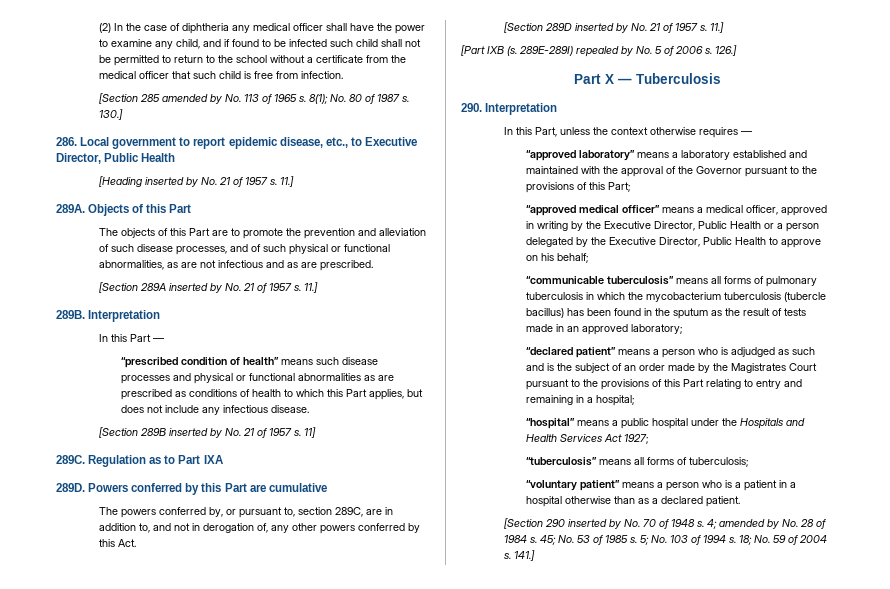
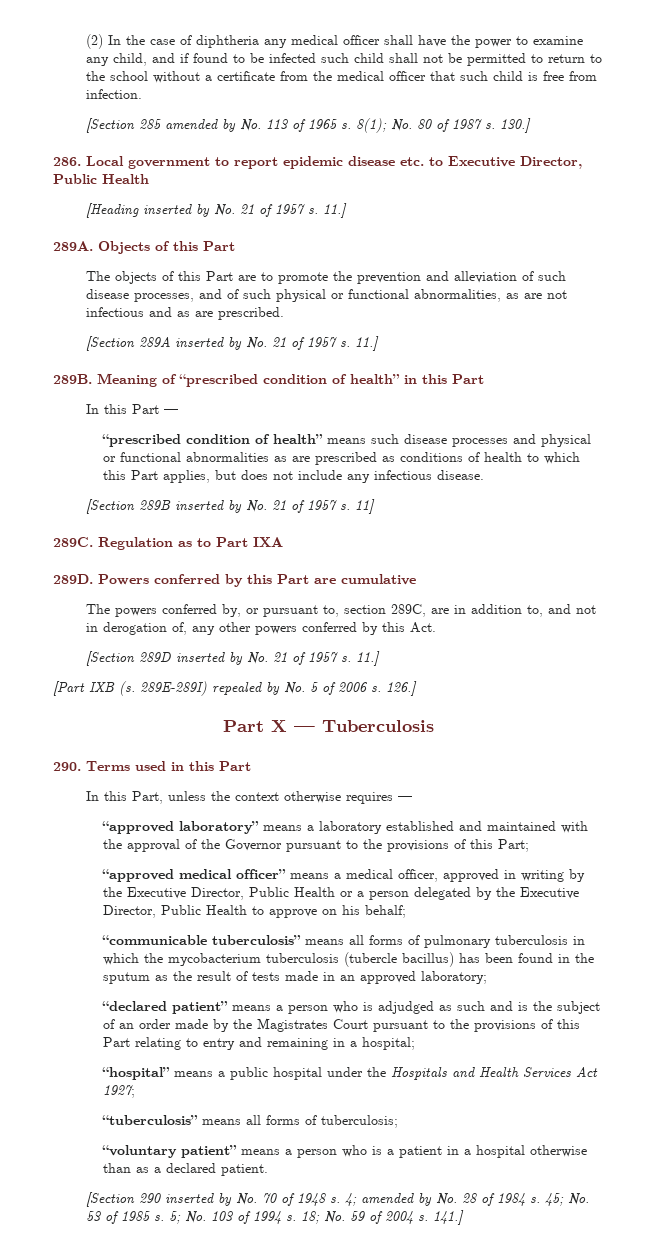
- 286. Local government to report epidemic disease, etc., to Executive Director, Public Health
+ 286. Local government to report epidemic disease etc. to Executive Director, Public Health
- 289B. Interpretation
+ 289B. Meaning of “prescribed condition of health” in this Part
- 290. Interpretation
+ 290. Terms used in this Part

